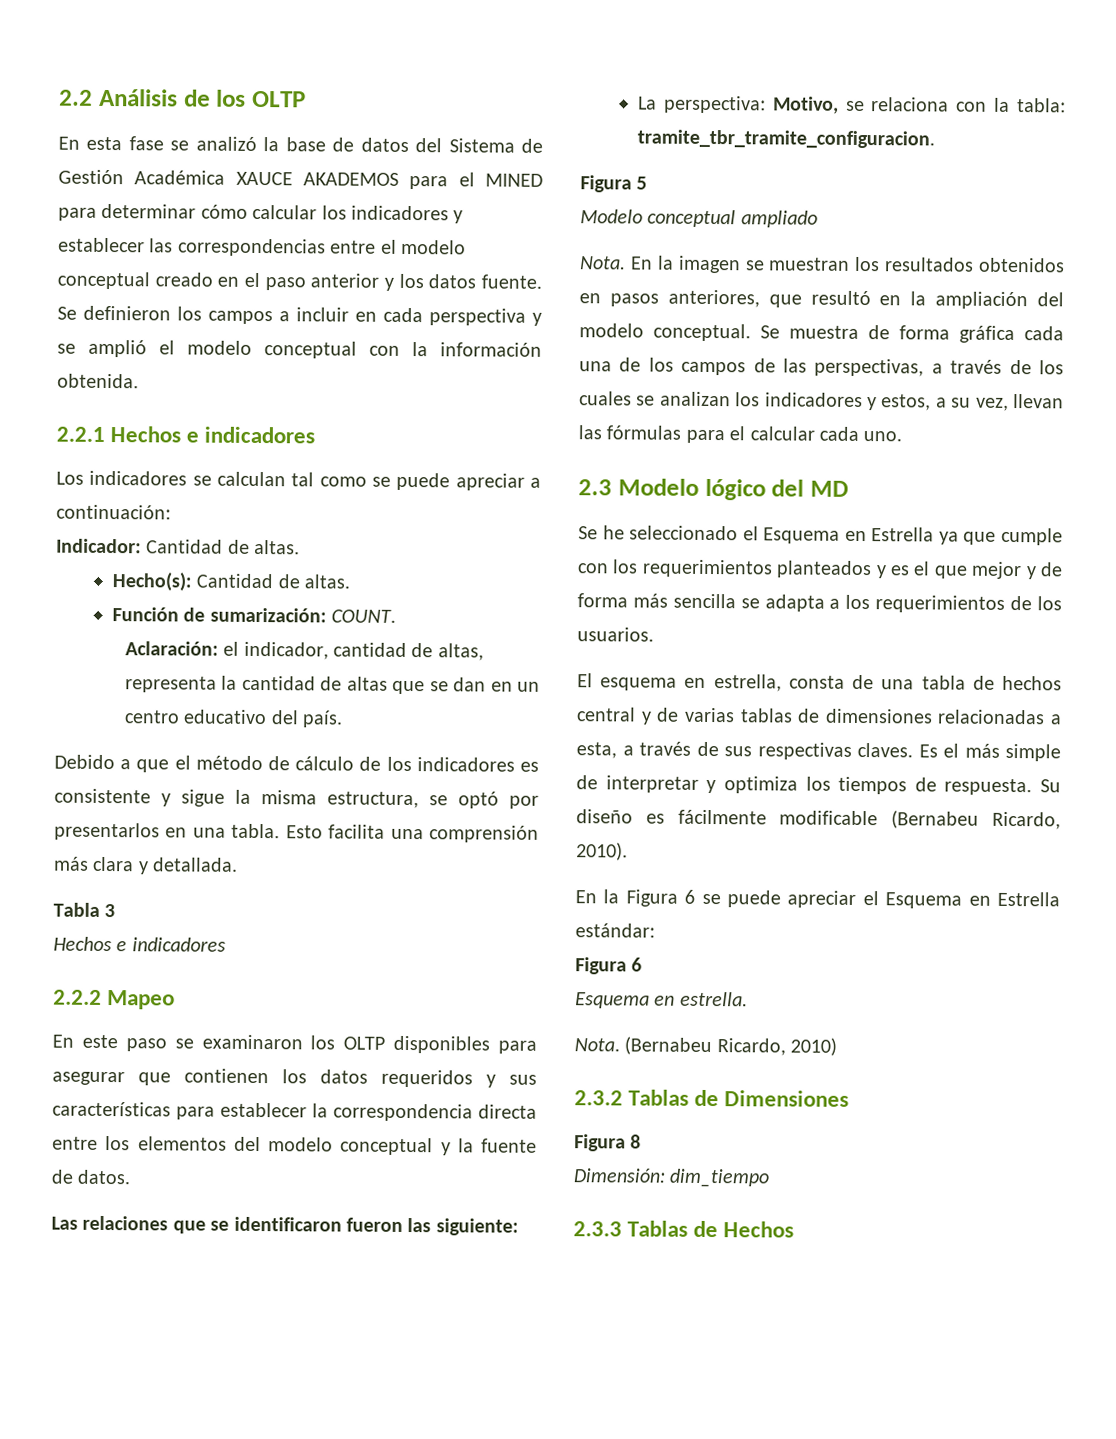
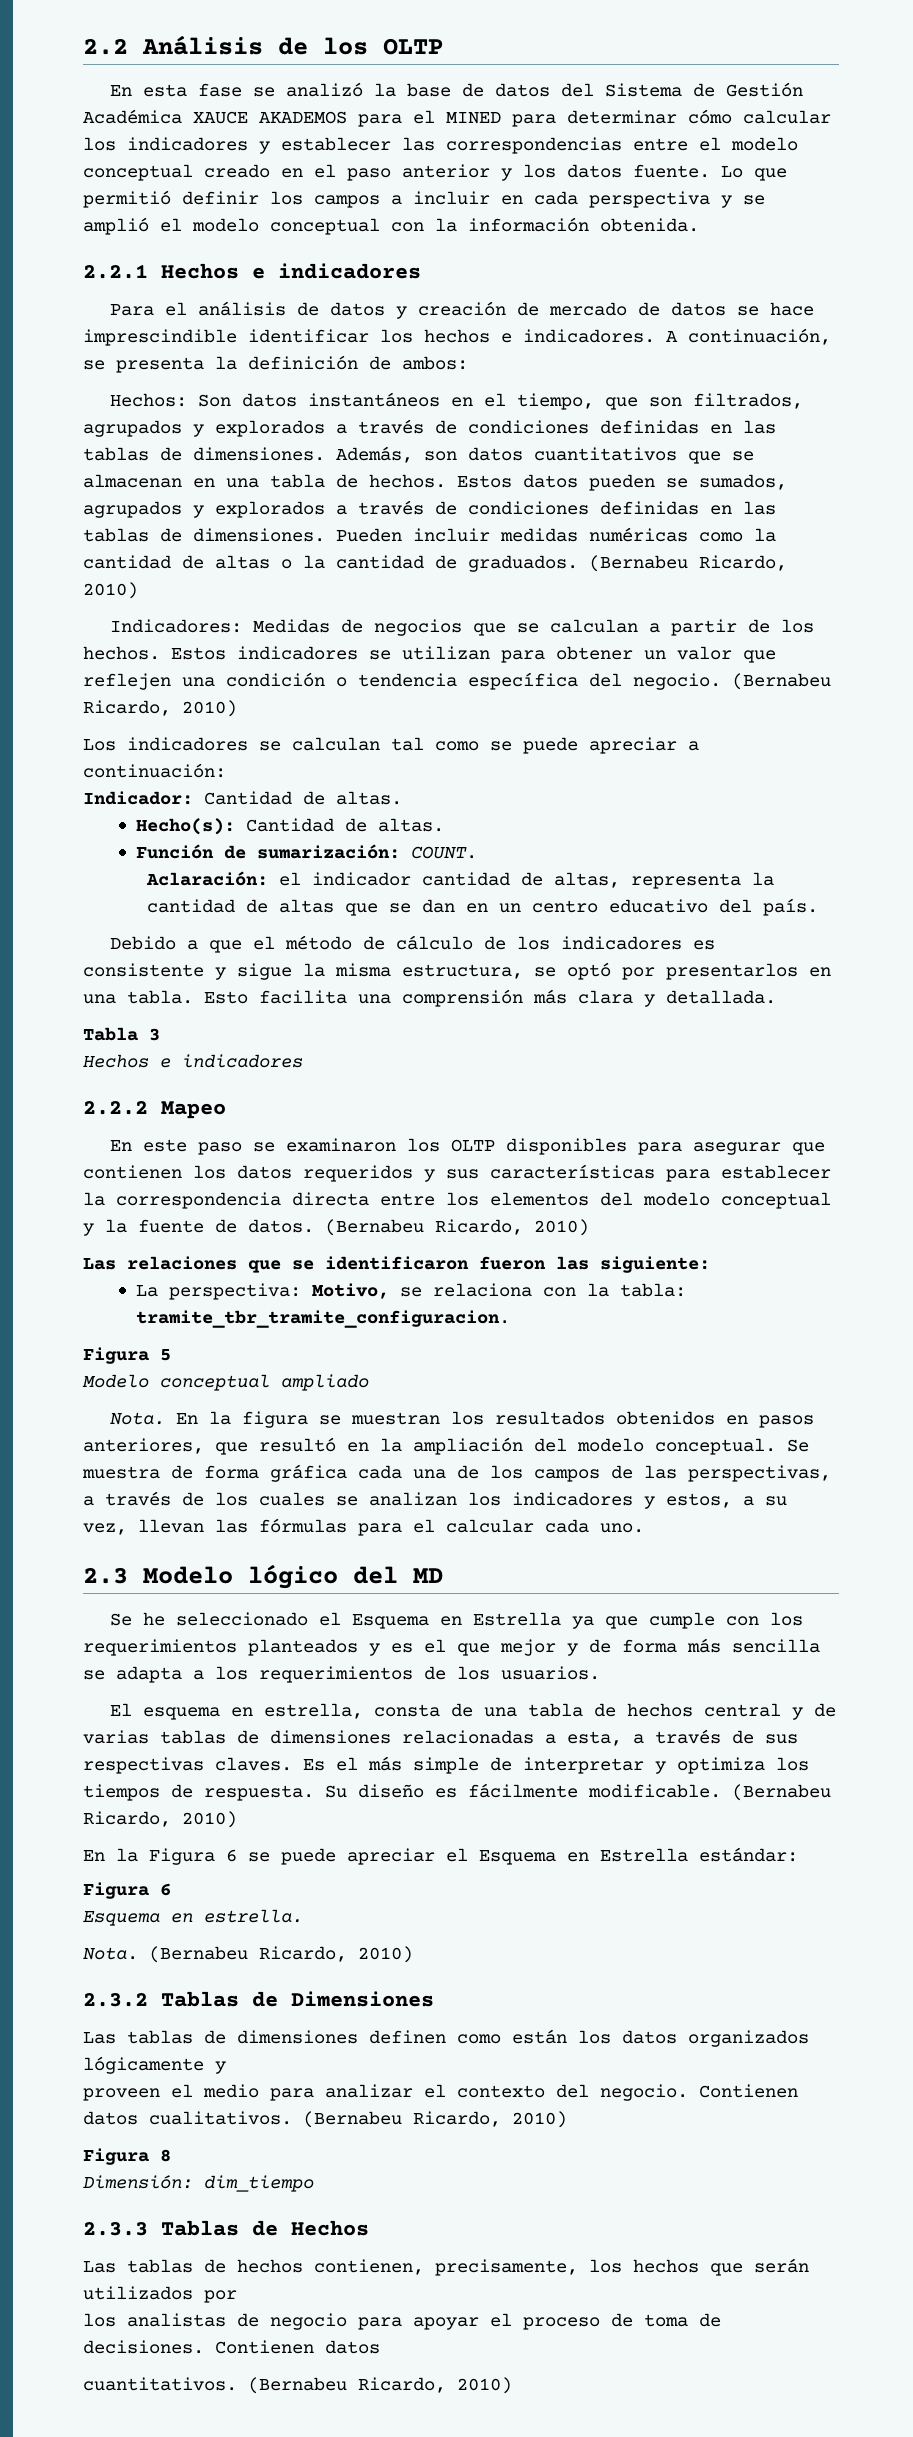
- Se definieron los campos a incluir en cada perspectiva y se amplió el modelo conceptual con la información obtenida.
+ Lo que permitió definir los campos a incluir en cada perspectiva y se amplió el modelo conceptual con la información obtenida.
+ Para el análisis de datos y creación de mercado de datos se hace imprescindible identificar los hechos e indicadores. A continuación, se presenta la definición de ambos:
+ Hechos: Son datos instantáneos en el tiempo, que son filtrados, agrupados y explorados a través de condiciones definidas en las tablas de dimensiones. Además, son datos cuantitativos que se almacenan en una tabla de hechos. Estos datos pueden se sumados, agrupados y explorados a través de condiciones definidas en las tablas de dimensiones. Pueden incluir medidas numéricas como la cantidad de altas o la cantidad de graduados. (Bernabeu Ricardo, 2010)
+ Indicadores: Medidas de negocios que se calculan a partir de los hechos. Estos indicadores se utilizan para obtener un valor que reflejen una condición o tendencia específica del negocio. (Bernabeu Ricardo, 2010)
- Aclaración: el indicador, cantidad de altas, representa la cantidad de altas que se dan en un centro educativo del país.
+ Aclaración: el indicador cantidad de altas, representa la cantidad de altas que se dan en un centro educativo del país.
- En este paso se examinaron los OLTP disponibles para asegurar que contienen los datos requeridos y sus características para establecer la correspondencia directa entre los elementos del modelo conceptual y la fuente de datos.
+ En este paso se examinaron los OLTP disponibles para asegurar que contienen los datos requeridos y sus características para establecer la correspondencia directa entre los elementos del modelo conceptual y la fuente de datos. (Bernabeu Ricardo, 2010)
- En la imagen se muestran los resultados obtenidos en pasos anteriores, que resultó en la ampliación del modelo conceptual.
+ En la figura se muestran los resultados obtenidos en pasos anteriores, que resultó en la ampliación del modelo conceptual.
- Su diseño es fácilmente modificable (Bernabeu Ricardo, 2010).
+ Su diseño es fácilmente modificable. (Bernabeu Ricardo, 2010)
+ Las tablas de dimensiones definen como están los datos organizados lógicamente y
+ proveen el medio para analizar el contexto del negocio. Contienen datos cualitativos. (Bernabeu Ricardo, 2010)
+ Las tablas de hechos contienen, precisamente, los hechos que serán utilizados por
+ los analistas de negocio para apoyar el proceso de toma de decisiones. Contienen datos
+ cuantitativos. (Bernabeu Ricardo, 2010)

